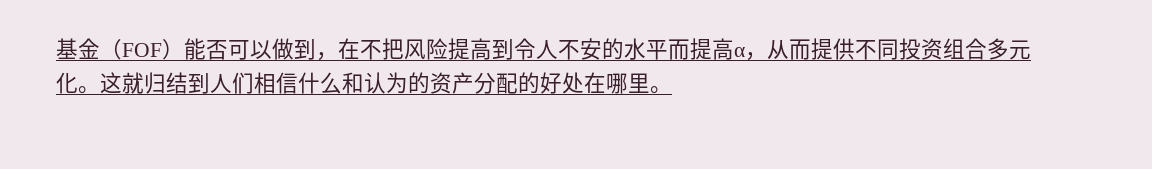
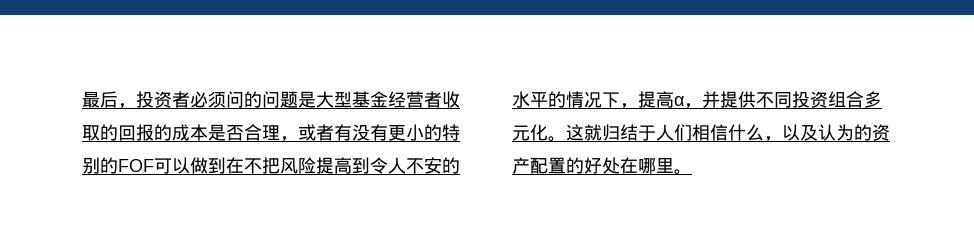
- 基金（FOF）能否可以做到，在不把风险提高到令人不安的水平而提高α，从而提供不同投资组合多元化。
+ 最后，投资者必须问的问题是大型基金经营者收取的回报的成本是否合理，或者有没有更小的特别的FOF可以做到在不把风险提高到令人不安的水平的情况下，提高α，并提供不同投资组合多元化。
- 这就归结到人们相信什么和认为的资产分配的好处在哪里。
+ 这就归结于人们相信什么，以及认为的资产配置的好处在哪里。

